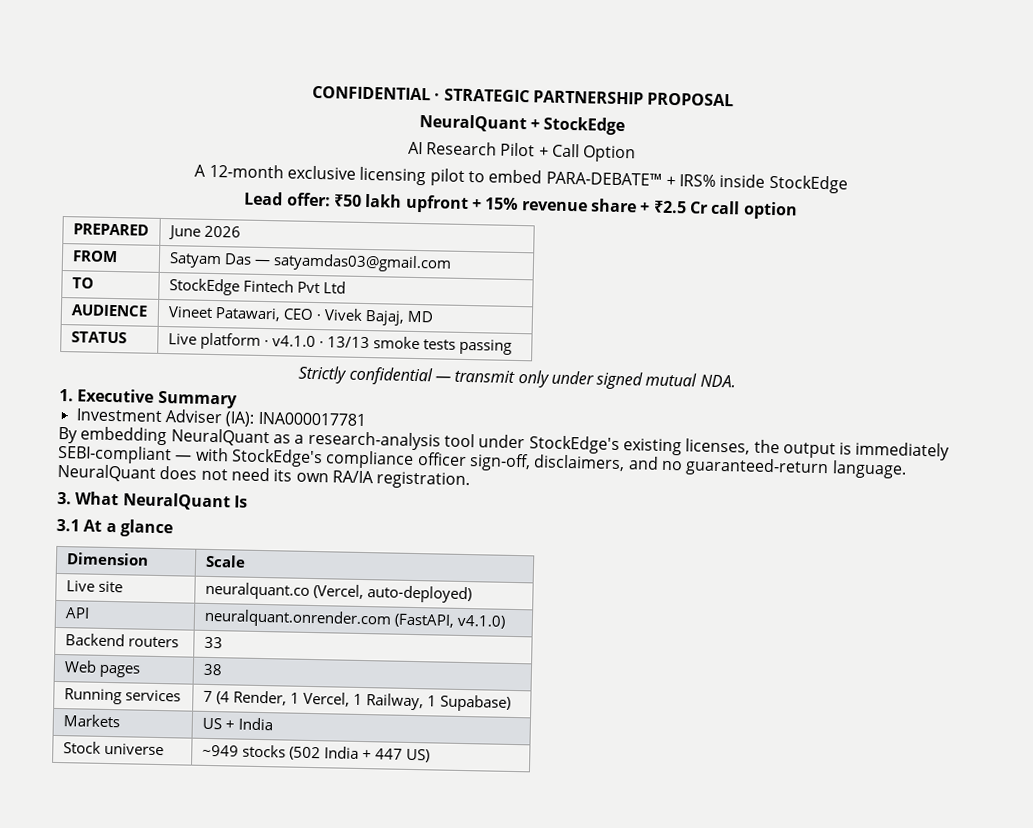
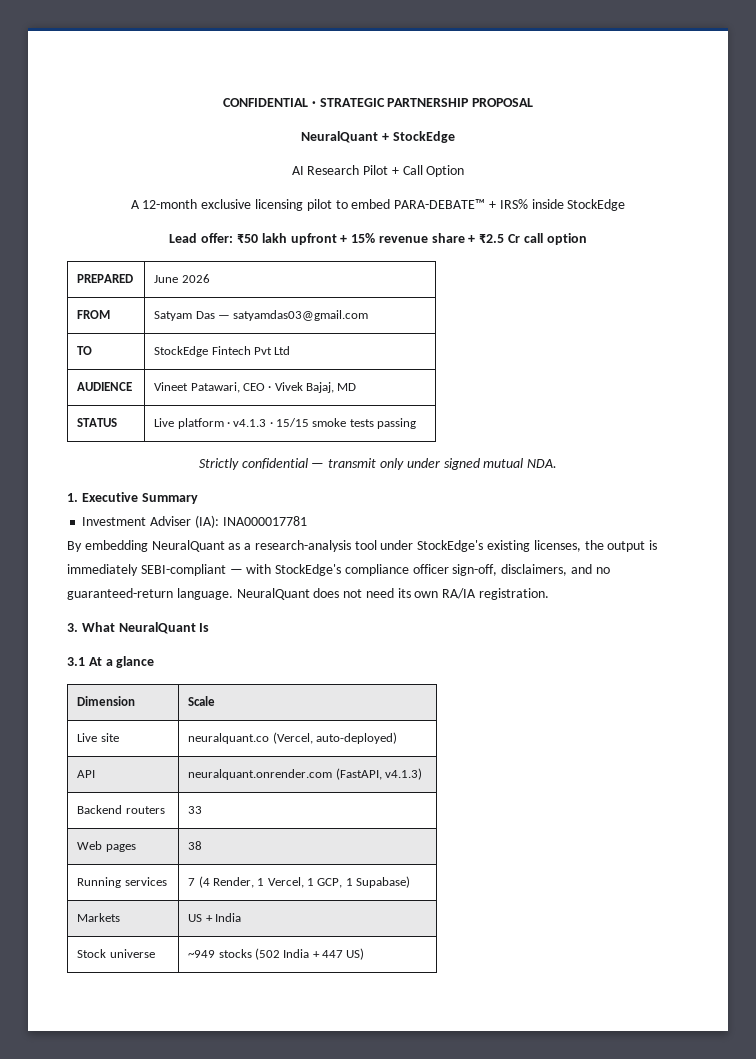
- STATUS | Live platform · v4.1.0 · 13/13 smoke tests passing
+ STATUS | Live platform · v4.1.3 · 15/15 smoke tests passing
- API | neuralquant.onrender.com (FastAPI, v4.1.0)
+ API | neuralquant.onrender.com (FastAPI, v4.1.3)
- Running services | 7 (4 Render, 1 Vercel, 1 Railway, 1 Supabase)
+ Running services | 7 (4 Render, 1 Vercel, 1 GCP, 1 Supabase)

